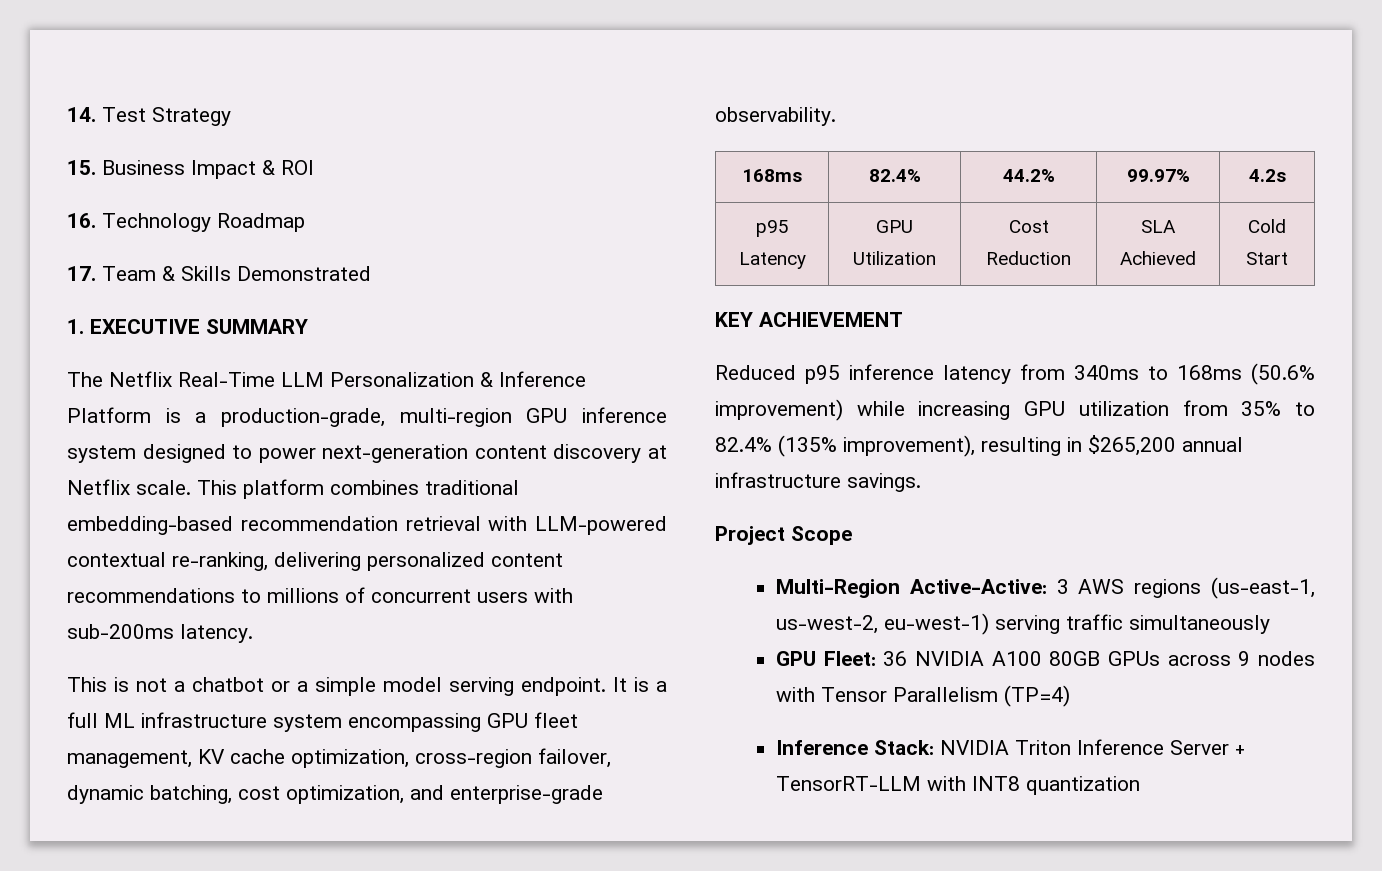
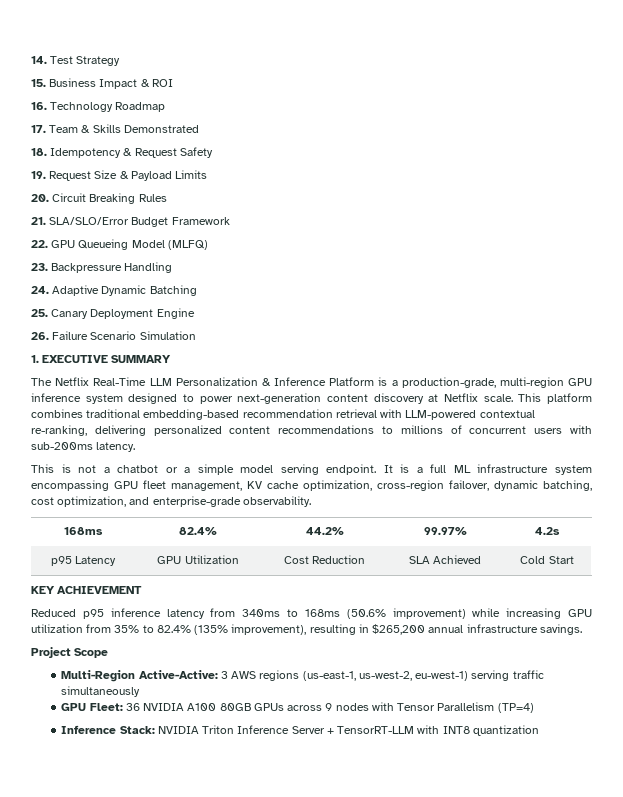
+ 18. Idempotency & Request Safety
+ 19. Request Size & Payload Limits
+ 20. Circuit Breaking Rules
+ 21. SLA/SLO/Error Budget Framework
+ 22. GPU Queueing Model (MLFQ)
+ 23. Backpressure Handling
+ 24. Adaptive Dynamic Batching
+ 25. Canary Deployment Engine
+ 26. Failure Scenario Simulation

